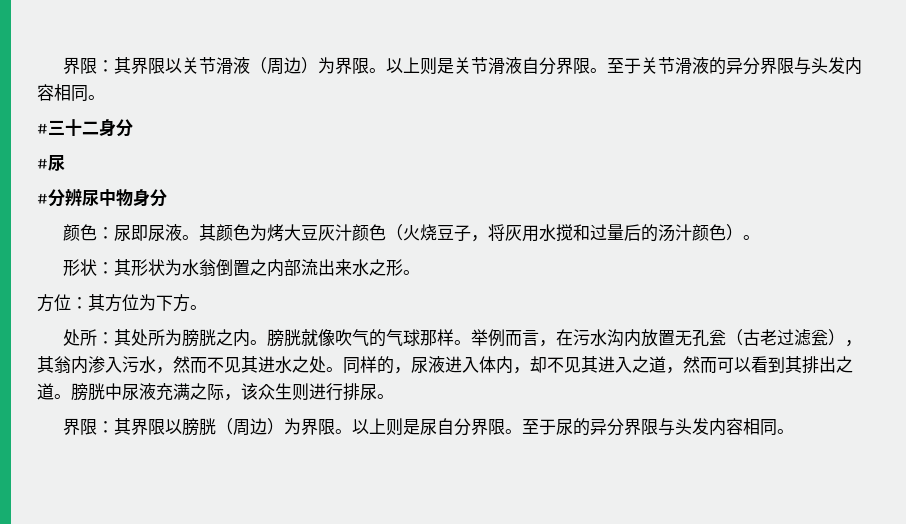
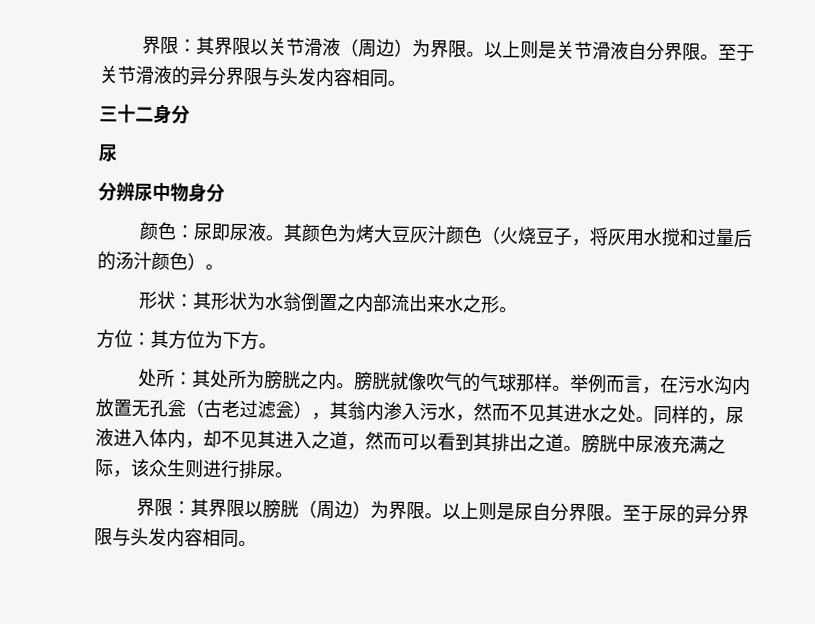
- #三十二身分
- #尿
+ 三十二身分
+ 尿
- #分辨尿中物身分
+ 分辨尿中物身分

